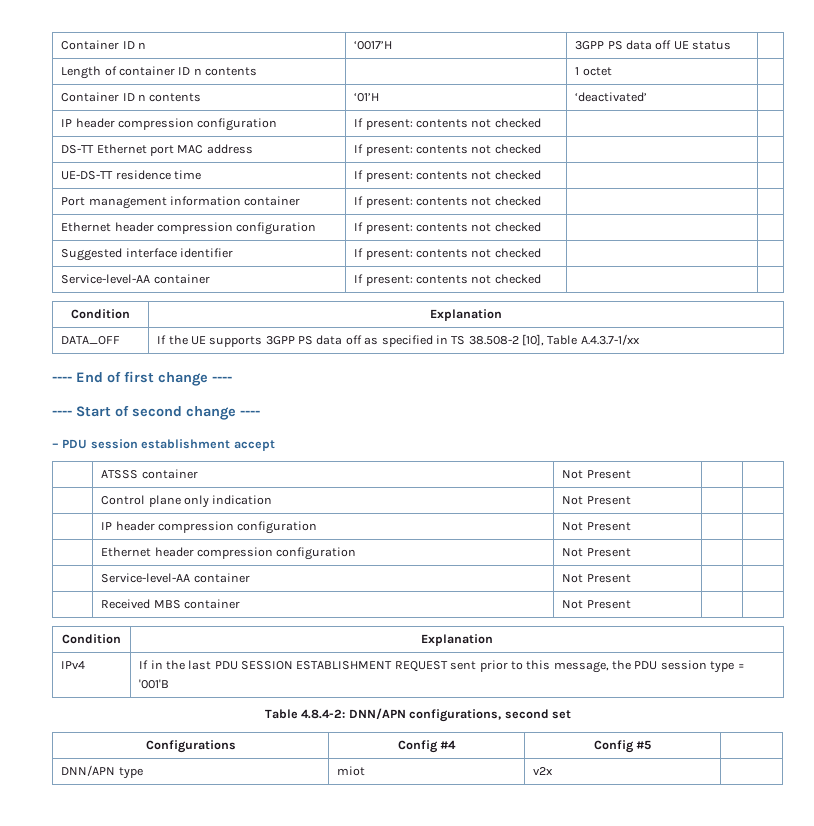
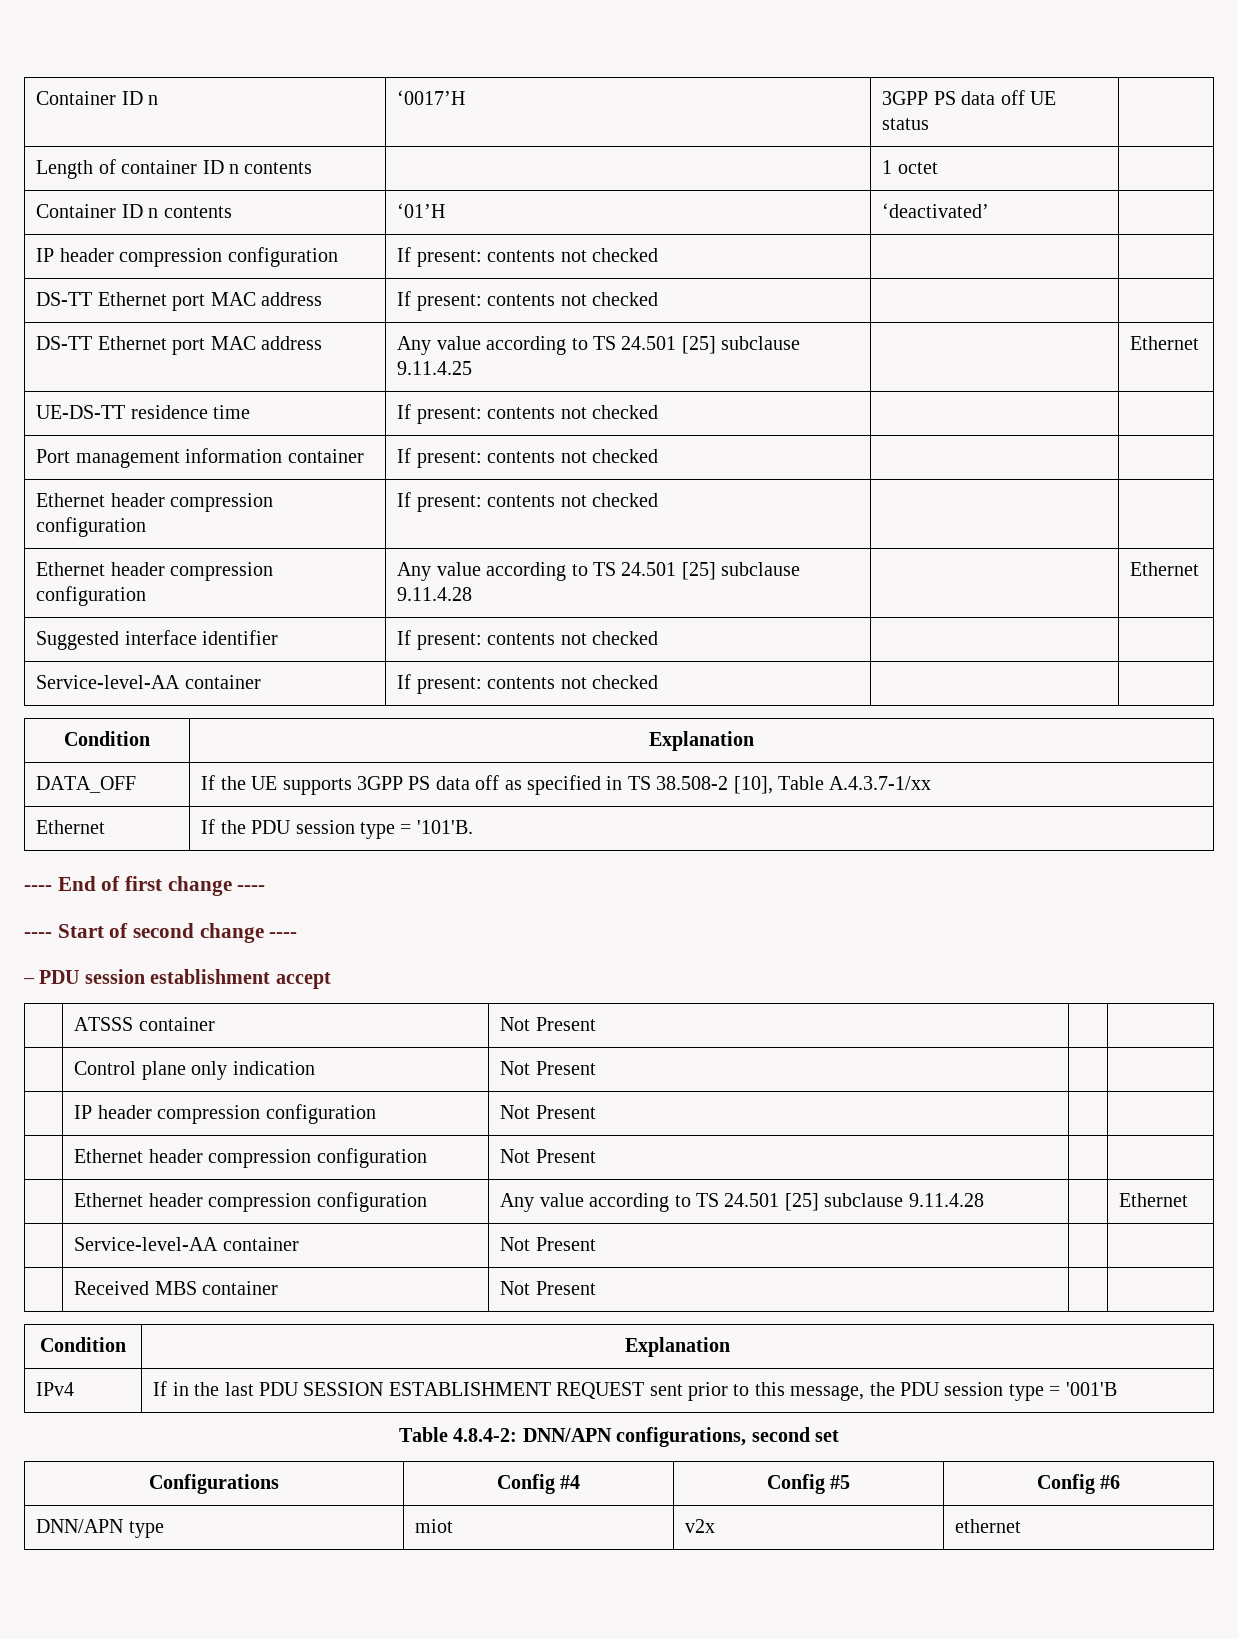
+ DS-TT Ethernet port MAC address | Any value according to TS 24.501 [25] subclause 9.11.4.25 | | Ethernet
  Ethernet header compression configuration | If present: contents not checked | |
+ Ethernet header compression configuration | Any value according to TS 24.501 [25] subclause 9.11.4.28 | | Ethernet
+ Ethernet | If the PDU session type = '101'B.
+ | Ethernet header compression configuration | Any value according to TS 24.501 [25] subclause 9.11.4.28 | | Ethernet
- Configurations | Config #4 | Config #5 |
+ Configurations | Config #4 | Config #5 | Config #6
- DNN/APN type | miot | v2x |
+ DNN/APN type | miot | v2x | ethernet

